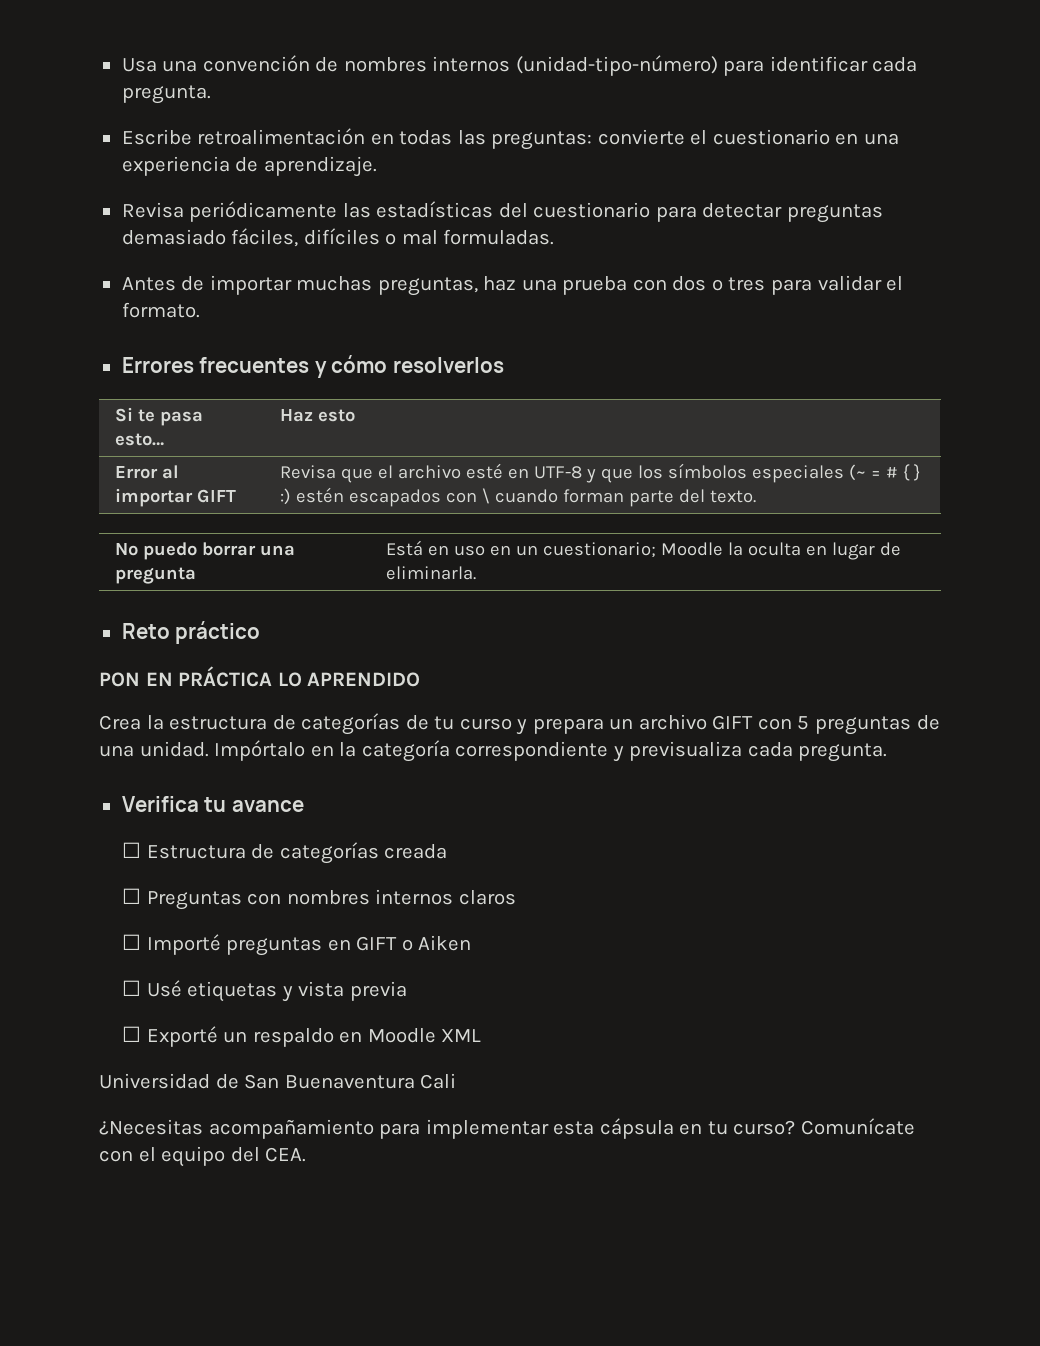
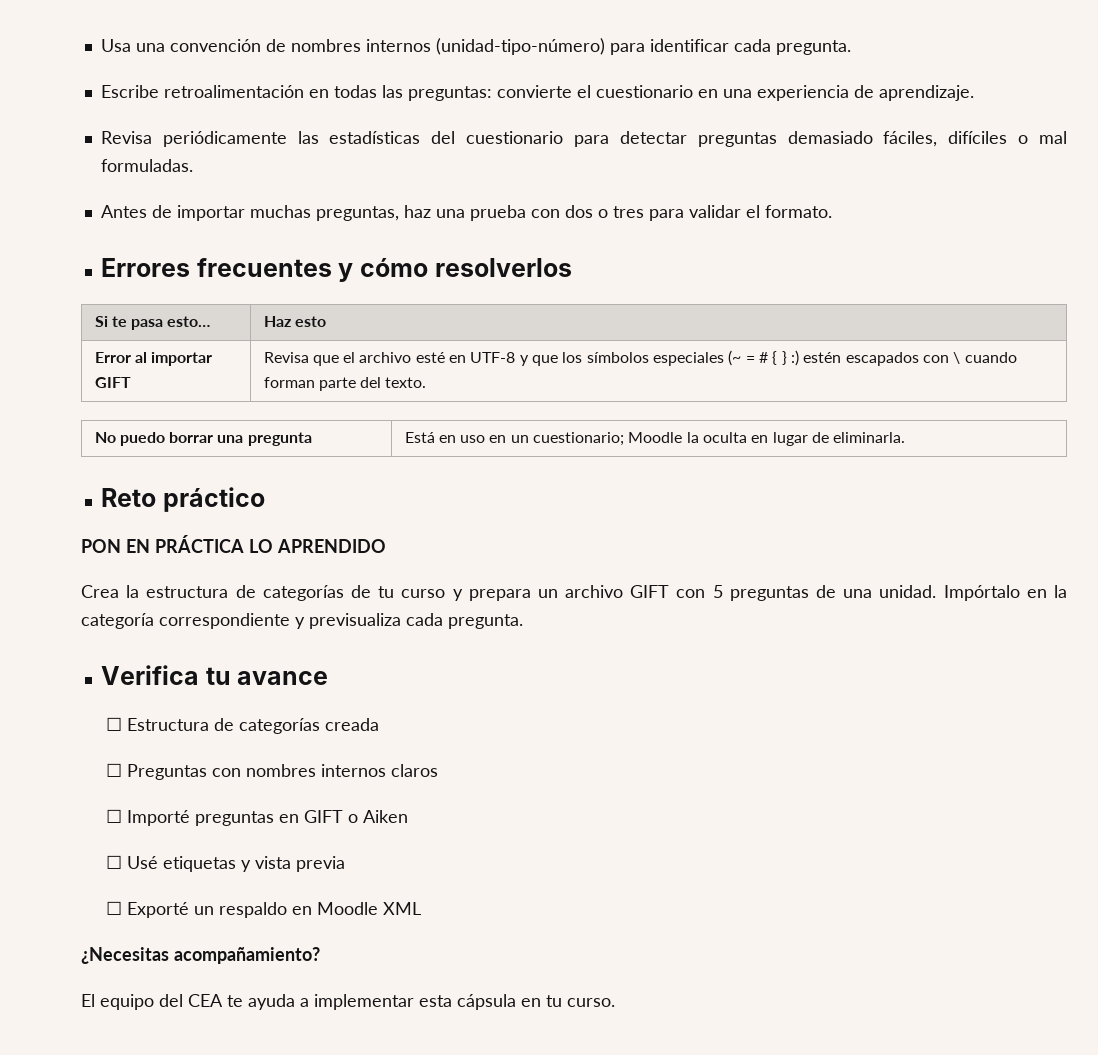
- Universidad de San Buenaventura Cali
- ¿Necesitas acompañamiento para implementar esta cápsula en tu curso? Comunícate con el equipo del CEA.
+ ¿Necesitas acompañamiento?
+ El equipo del CEA te ayuda a implementar esta cápsula en tu curso.

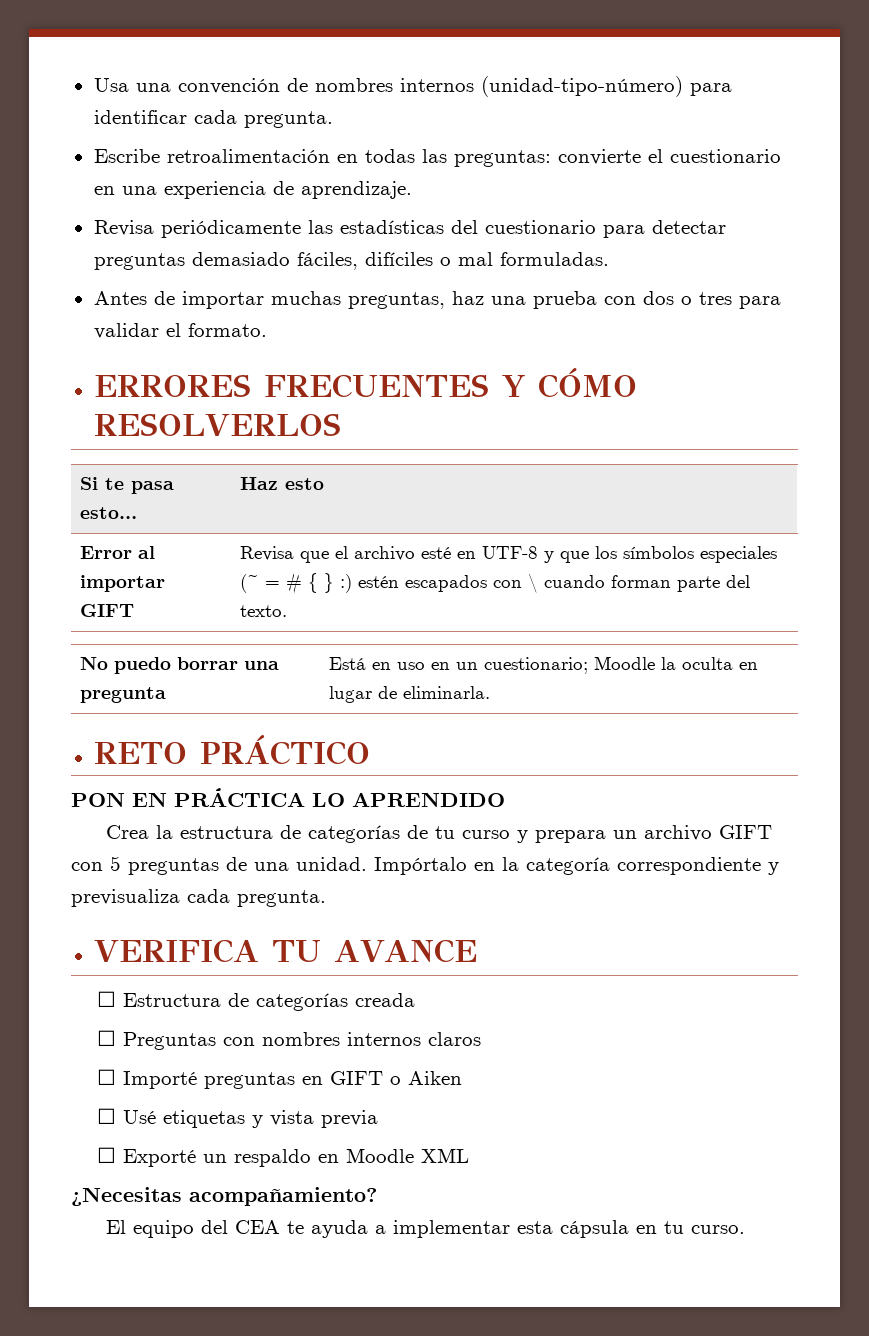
- Errores frecuentes y cómo resolverlos
+ ERRORES FRECUENTES Y CÓMO RESOLVERLOS
- Reto práctico
+ RETO PRÁCTICO
- Verifica tu avance
+ VERIFICA TU AVANCE

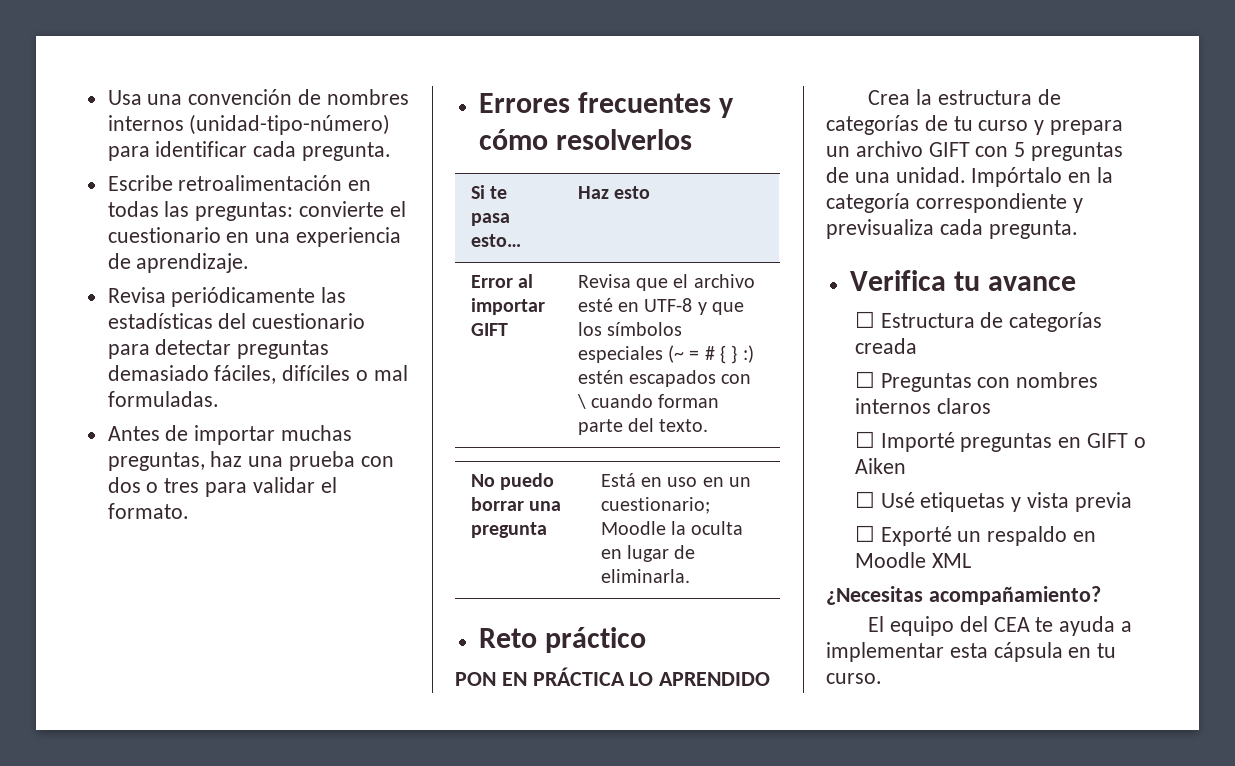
- ERRORES FRECUENTES Y CÓMO RESOLVERLOS
+ Errores frecuentes y cómo resolverlos
- RETO PRÁCTICO
+ Reto práctico
- VERIFICA TU AVANCE
+ Verifica tu avance

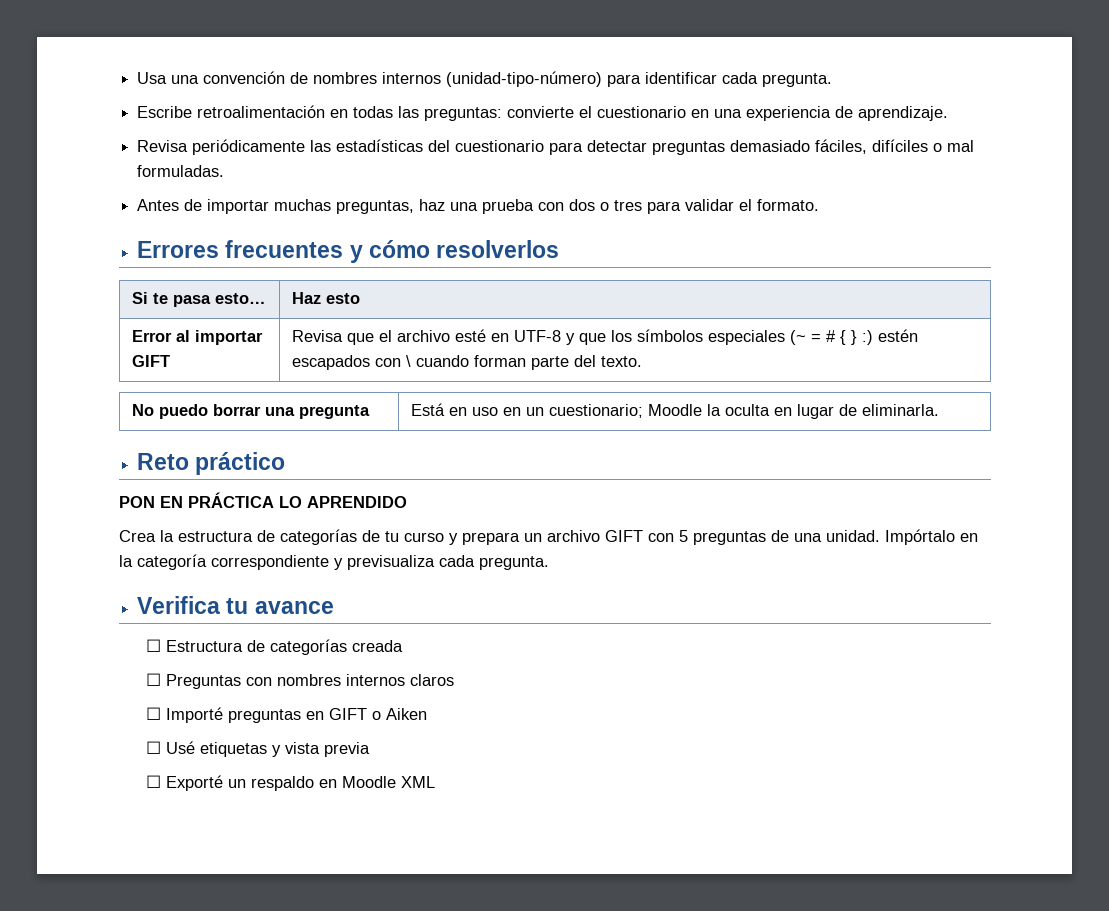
- ¿Necesitas acompañamiento?
- El equipo del CEA te ayuda a implementar esta cápsula en tu curso.

